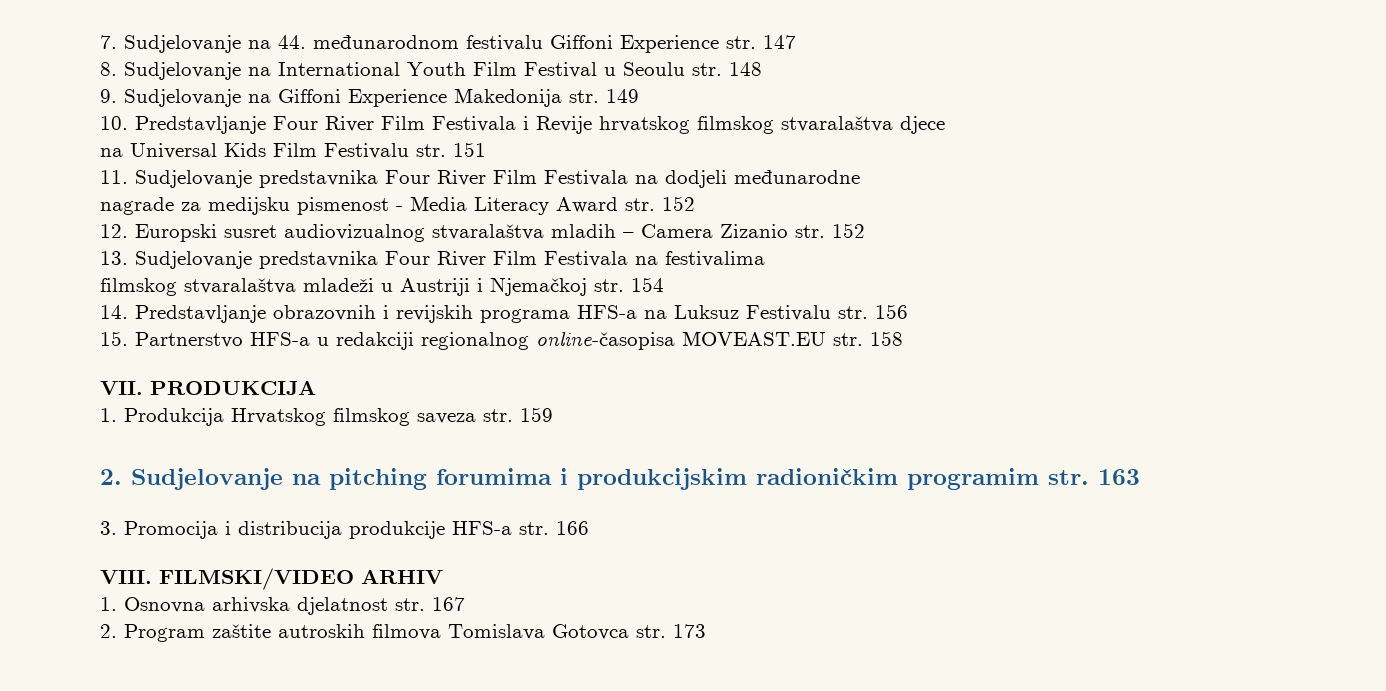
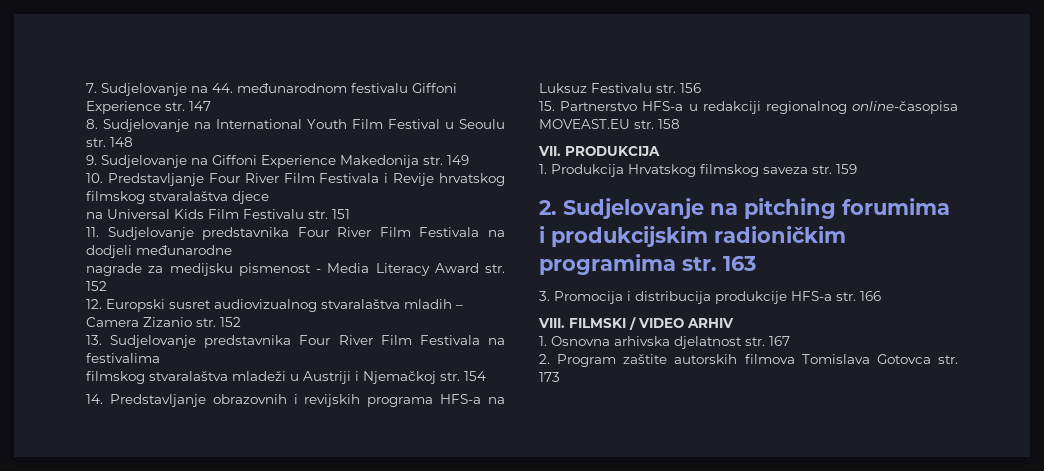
- 2. Sudjelovanje na pitching forumima i produkcijskim radioničkim programim str. 163
+ 2. Sudjelovanje na pitching forumima i produkcijskim radioničkim programima str. 163
- FILMSKI/VIDEO ARHIV
+ FILMSKI / VIDEO ARHIV
- 2. Program zaštite autroskih filmova Tomislava Gotovca str. 173
+ 2. Program zaštite autorskih filmova Tomislava Gotovca str. 173

